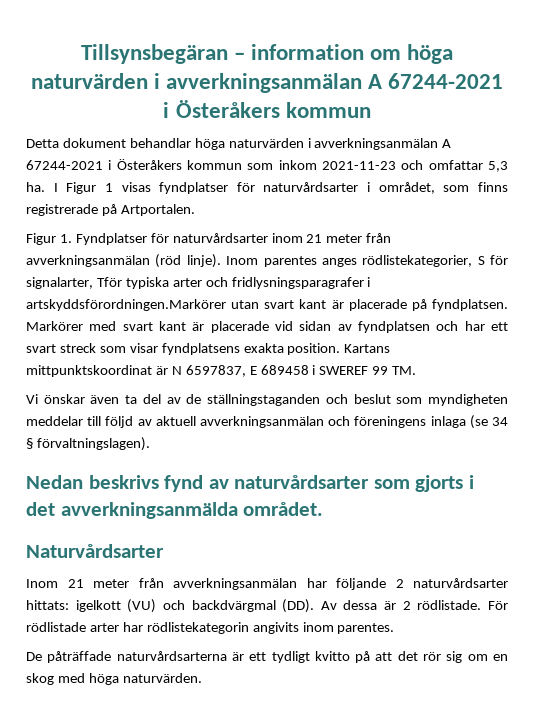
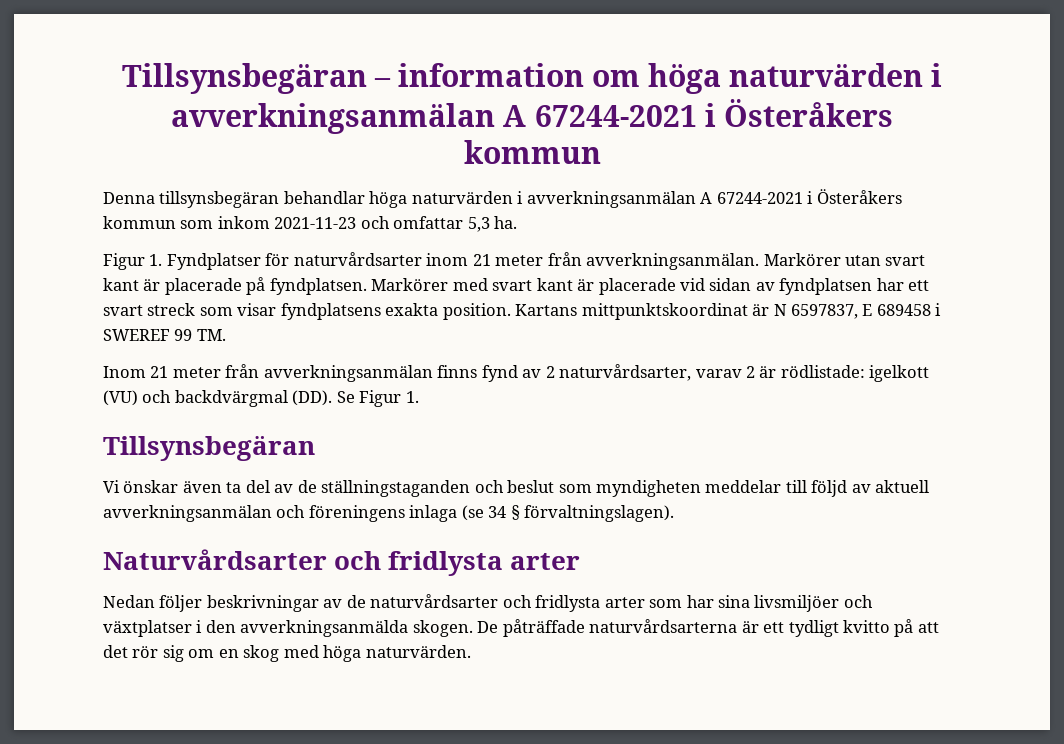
- Detta dokument behandlar höga naturvärden i avverkningsanmälan A 67244-2021 i Österåkers kommun som inkom 2021-11-23 och omfattar 5,3 ha. I Figur 1 visas fyndplatser för naturvårdsarter i området, som finns registrerade på Artportalen.
+ Denna tillsynsbegäran behandlar höga naturvärden i avverkningsanmälan A 67244-2021 i Österåkers kommun som inkom 2021-11-23 och omfattar 5,3 ha.
- Figur 1. Fyndplatser för naturvårdsarter inom 21 meter från avverkningsanmälan (röd linje). Inom parentes anges rödlistekategorier, S för signalarter, Tför typiska arter och fridlysningsparagrafer i artskyddsförordningen.Markörer utan svart kant är placerade på fyndplatsen.
+ Figur 1. Fyndplatser för naturvårdsarter inom 21 meter från avverkningsanmälan. Markörer utan svart kant är placerade på fyndplatsen.
- Markörer med svart kant är placerade vid sidan av fyndplatsen och har ett svart streck som visar fyndplatsens exakta position.
+ Markörer med svart kant är placerade vid sidan av fyndplatsen har ett svart streck som visar fyndplatsens exakta position.
+ Inom 21 meter från avverkningsanmälan finns fynd av 2 naturvårdsarter, varav 2 är rödlistade: igelkott (VU) och backdvärgmal (DD). Se Figur 1.
+ Tillsynsbegäran
- Nedan beskrivs fynd av naturvårdsarter som gjorts i det avverkningsanmälda området.
- Naturvårdsarter
- Inom 21 meter från avverkningsanmälan har följande 2 naturvårdsarter hittats: igelkott (VU) och backdvärgmal (DD). Av dessa är 2 rödlistade. För rödlistade arter har rödlistekategorin angivits inom parentes.
- De påträffade naturvårdsarterna är ett tydligt kvitto på att det rör sig om en skog med höga naturvärden.
+ Naturvårdsarter och fridlysta arter
+ Nedan följer beskrivningar av de naturvårdsarter och fridlysta arter som har sina livsmiljöer och växtplatser i den avverkningsanmälda skogen. De påträffade naturvårdsarterna är ett tydligt kvitto på att det rör sig om en skog med höga naturvärden.

